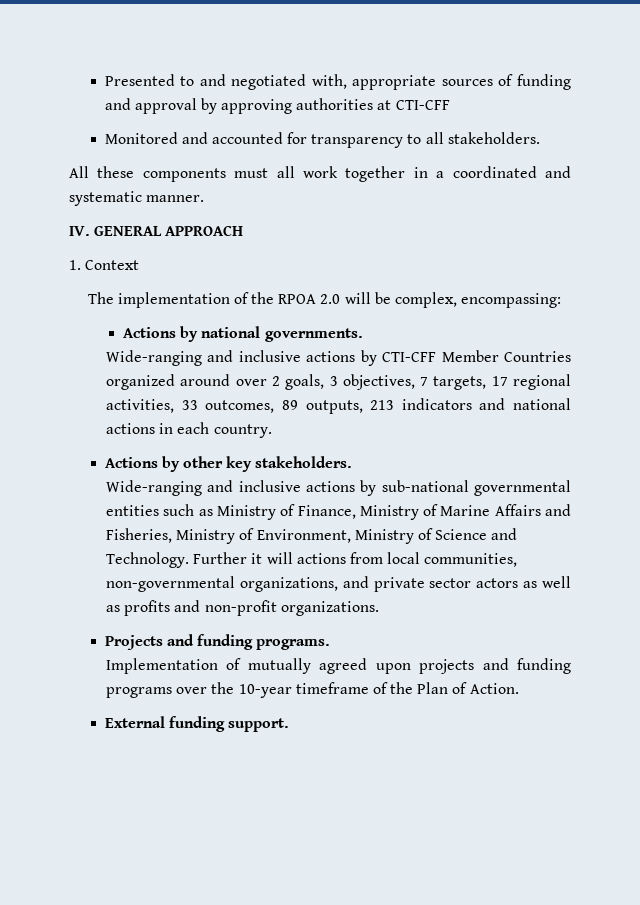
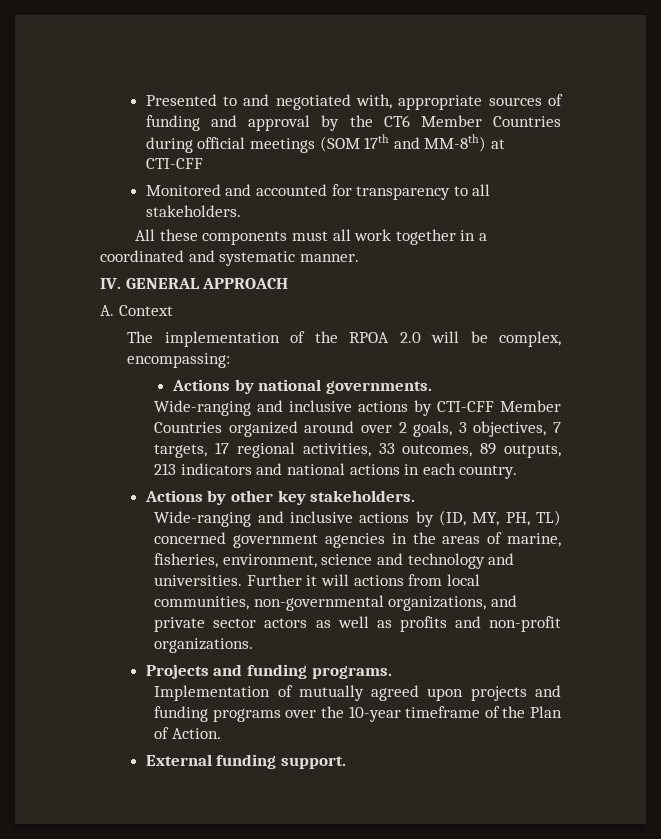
- Presented to and negotiated with, appropriate sources of funding and approval by approving authorities at CTI-CFF
+ Presented to and negotiated with, appropriate sources of funding and approval by the CT6 Member Countries during official meetings (SOM 17th and MM-8th) at CTI-CFF
- 1. Context
+ A. Context
- Wide-ranging and inclusive actions by sub-national governmental entities such as Ministry of Finance, Ministry of Marine Affairs and Fisheries, Ministry of Environment, Ministry of Science and Technology.
+ Wide-ranging and inclusive actions by (ID, MY, PH, TL) concerned government agencies in the areas of marine, fisheries, environment, science and technology and universities.

